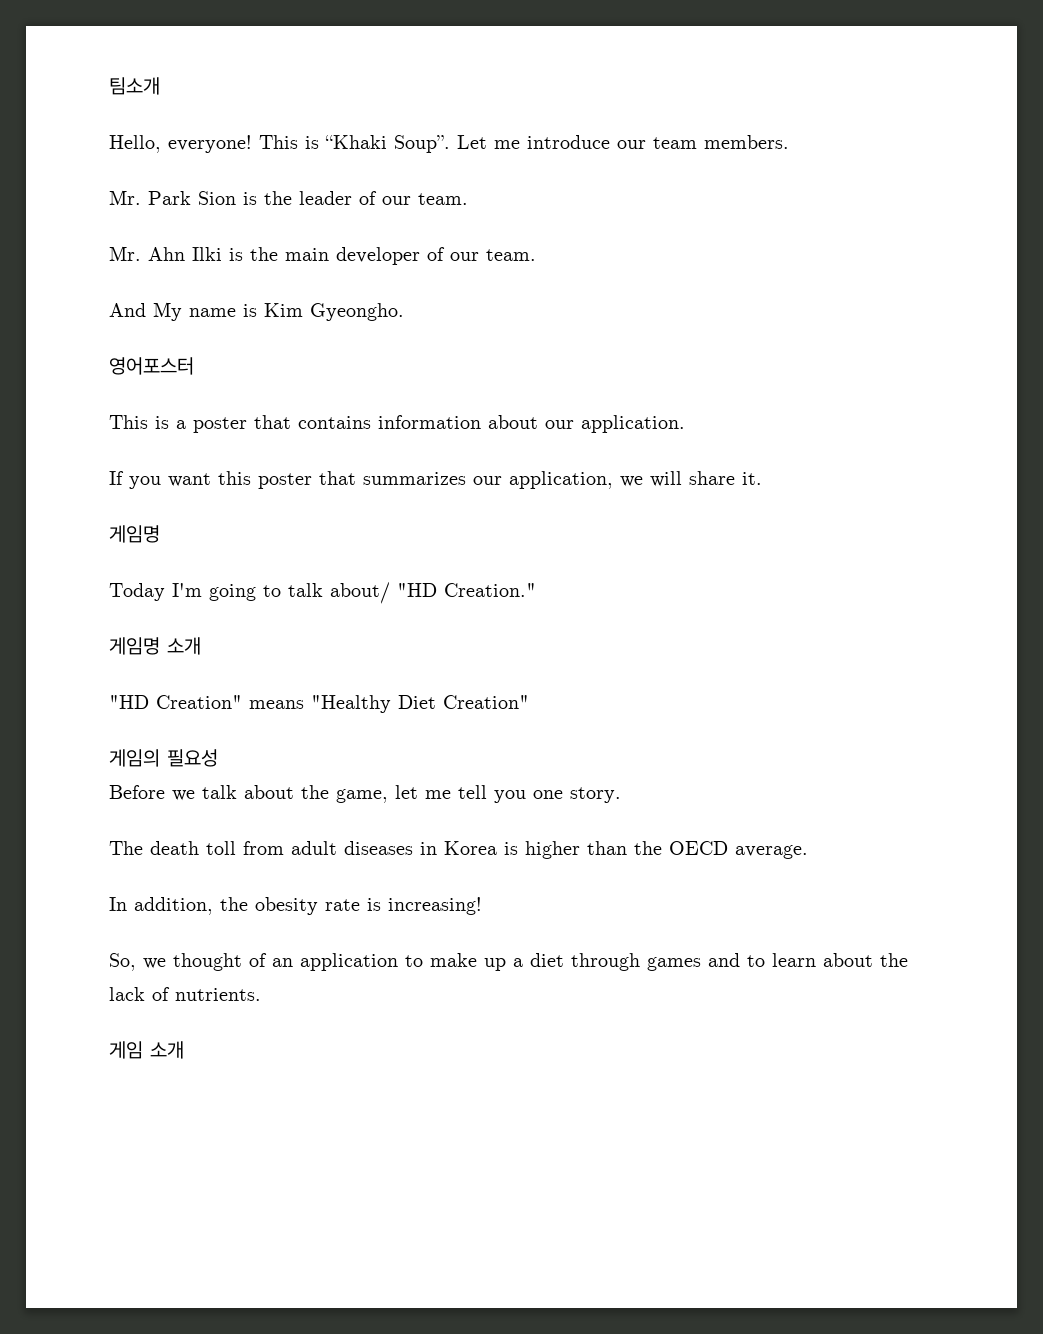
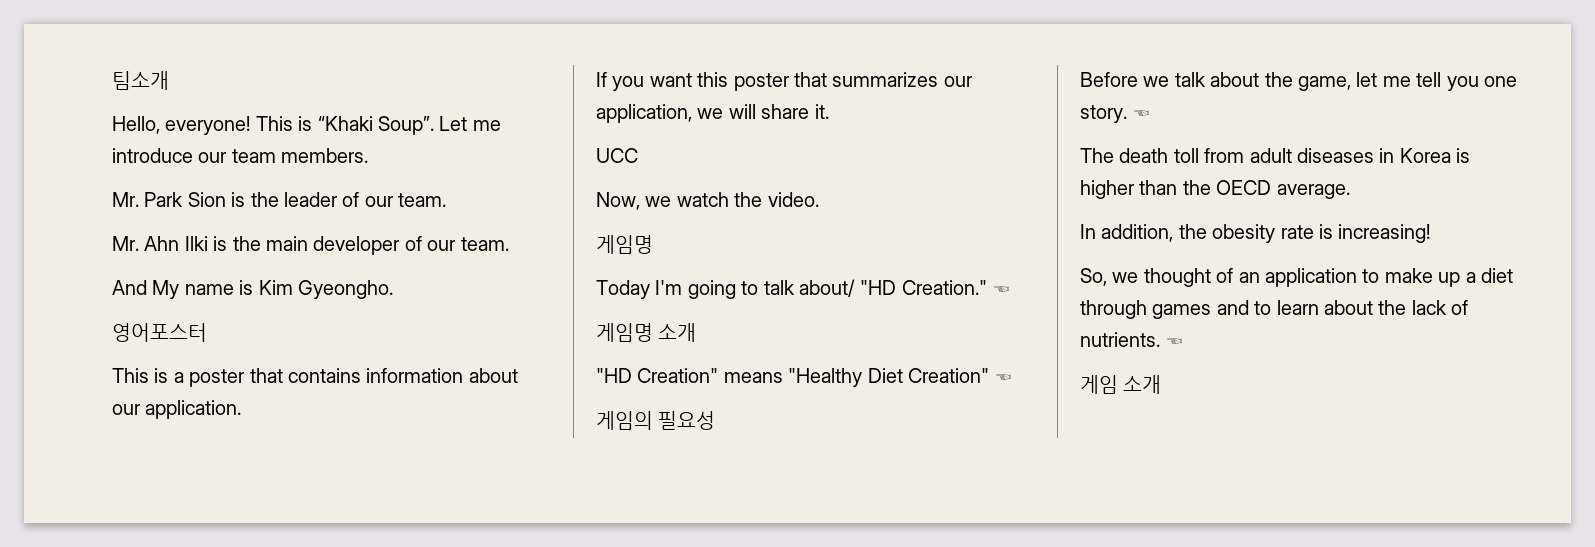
+ UCC
+ Now, we watch the video.
- Today I'm going to talk about/ "HD Creation."
+ Today I'm going to talk about/ "HD Creation." ☜
- "HD Creation" means "Healthy Diet Creation"
+ "HD Creation" means "Healthy Diet Creation" ☜
- Before we talk about the game, let me tell you one story.
+ Before we talk about the game, let me tell you one story. ☜
- So, we thought of an application to make up a diet through games and to learn about the lack of nutrients.
+ So, we thought of an application to make up a diet through games and to learn about the lack of nutrients. ☜

